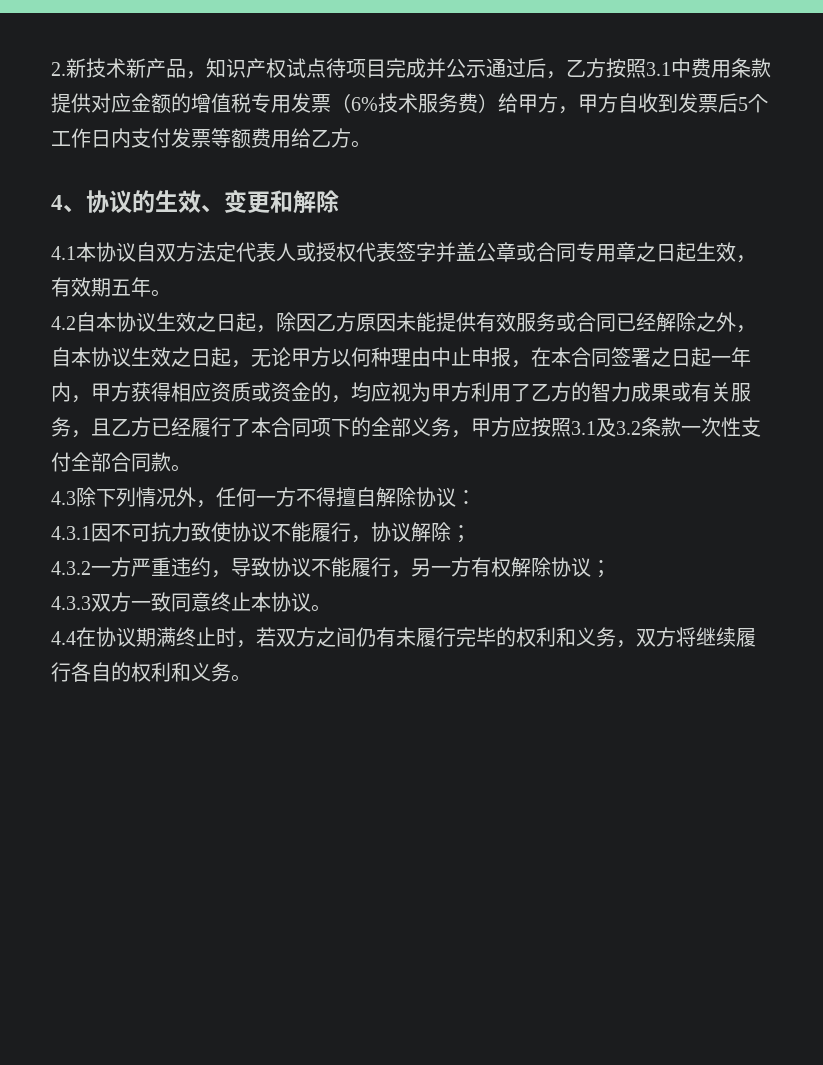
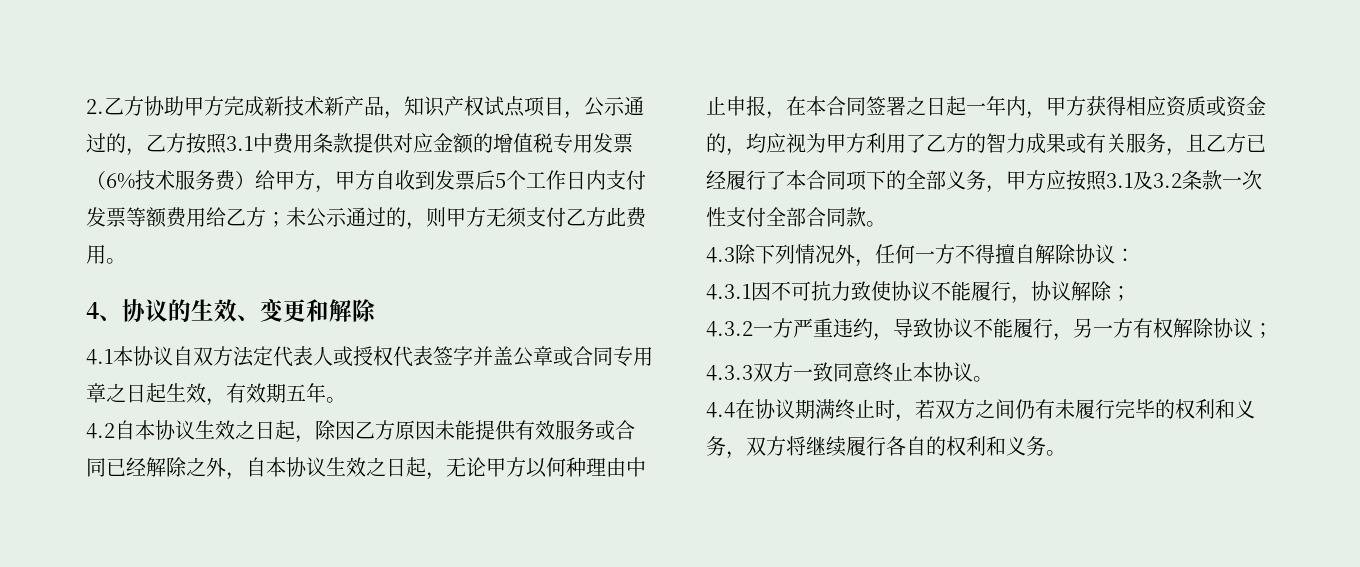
- 2.新技术新产品，知识产权试点待项目完成并公示通过后，乙方按照3.1中费用条款提供对应金额的增值税专用发票（6%技术服务费）给甲方，甲方自收到发票后5个工作日内支付发票等额费用给乙方。
+ 2.乙方协助甲方完成新技术新产品，知识产权试点项目，公示通过的，乙方按照3.1中费用条款提供对应金额的增值税专用发票（6%技术服务费）给甲方，甲方自收到发票后5个工作日内支付发票等额费用给乙方；未公示通过的，则甲方无须支付乙方此费用。

